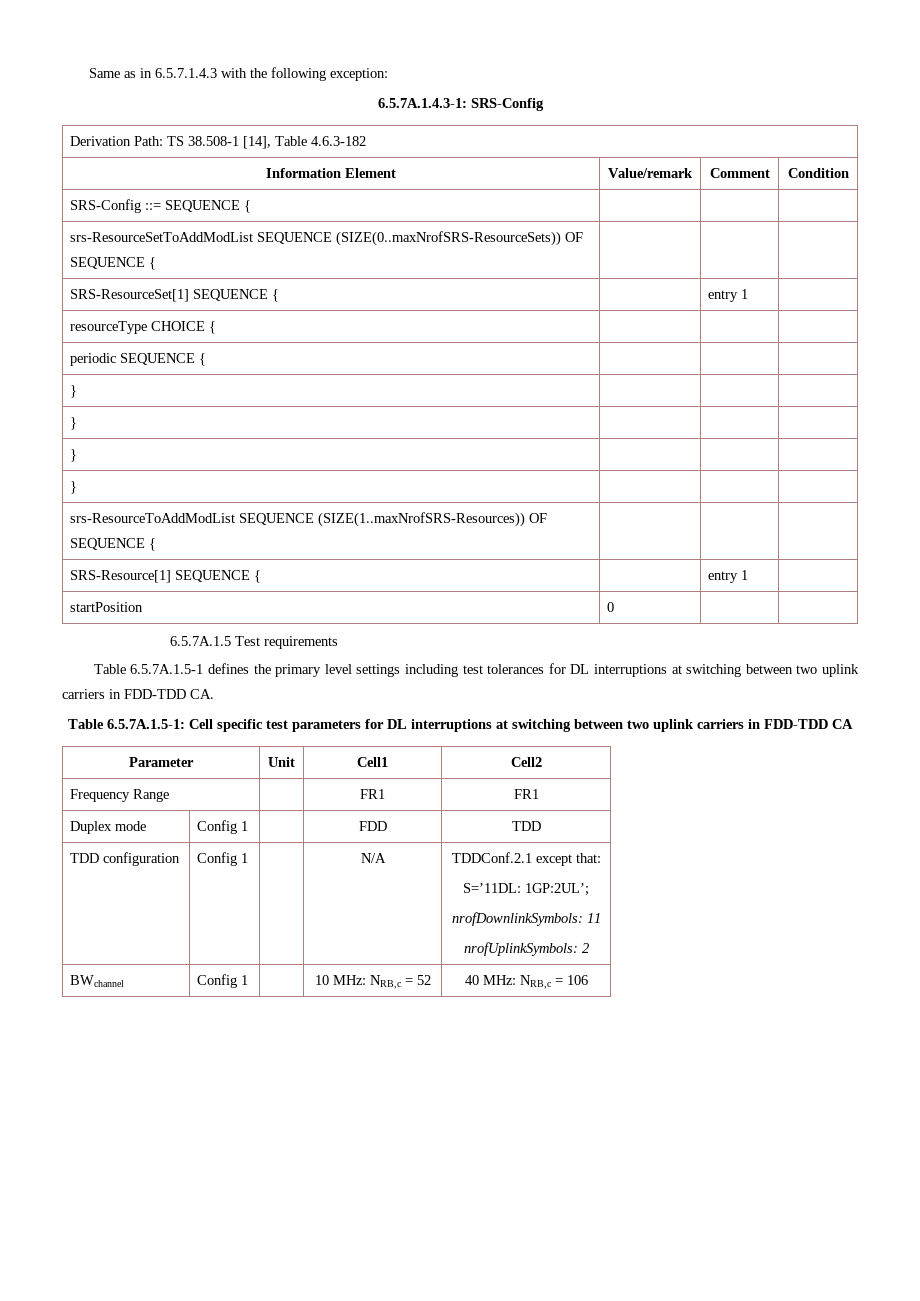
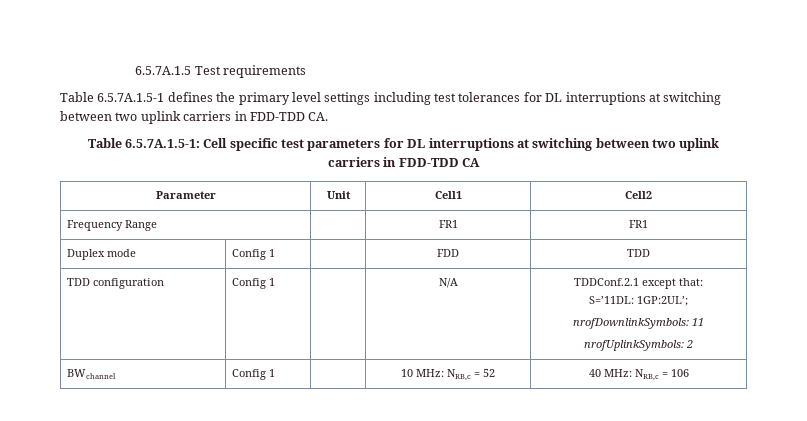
- Same as in 6.5.7.1.4.3 with the following exception:
- 6.5.7A.1.4.3-1: SRS-Config
- Derivation Path: TS 38.508-1 [14], Table 4.6.3-182
- Information Element | Value/remark | Comment | Condition
- SRS-Config ::= SEQUENCE { | | |
- srs-ResourceSetToAddModList SEQUENCE (SIZE(0..maxNrofSRS-ResourceSets)) OF SEQUENCE { | | |
- SRS-ResourceSet[1] SEQUENCE { | | entry 1 |
- resourceType CHOICE { | | |
- periodic SEQUENCE { | | |
- } | | |
- } | | |
- } | | |
- } | | |
- srs-ResourceToAddModList SEQUENCE (SIZE(1..maxNrofSRS-Resources)) OF SEQUENCE { | | |
- SRS-Resource[1] SEQUENCE { | | entry 1 |
- startPosition | 0 | |

